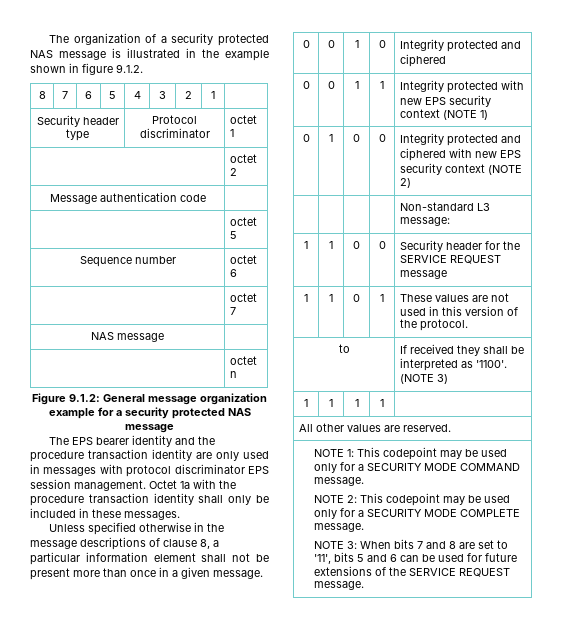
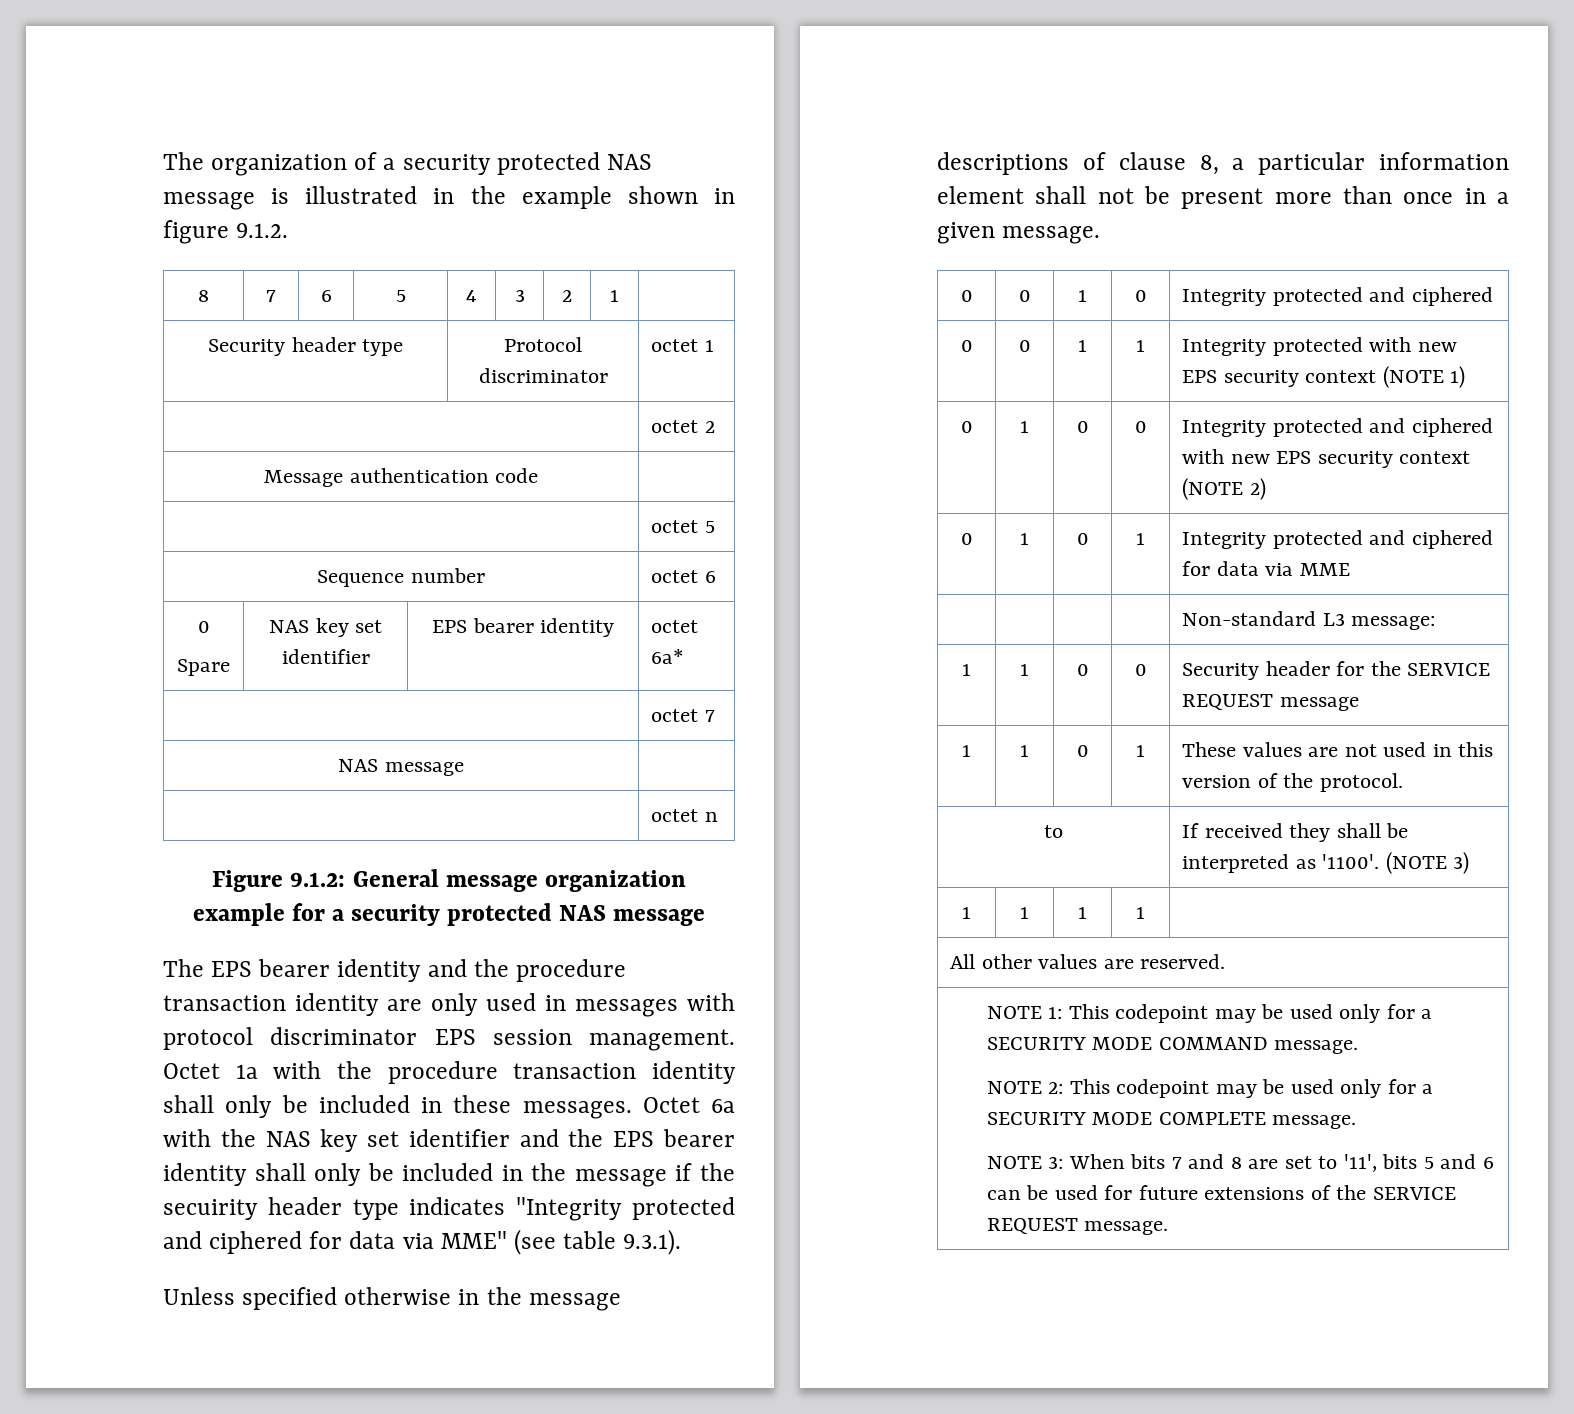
  Sequence number | octet 6
+ 0
+ Spare | NAS key set identifier | EPS bearer identity | octet 6a*
+ Octet 6a with the NAS key set identifier and the EPS bearer identity shall only be included in the message if the secuirity header type indicates "Integrity protected and ciphered for data via MME" (see table 9.3.1).
+ 0 | 1 | 0 | 1 | Integrity protected and ciphered for data via MME

